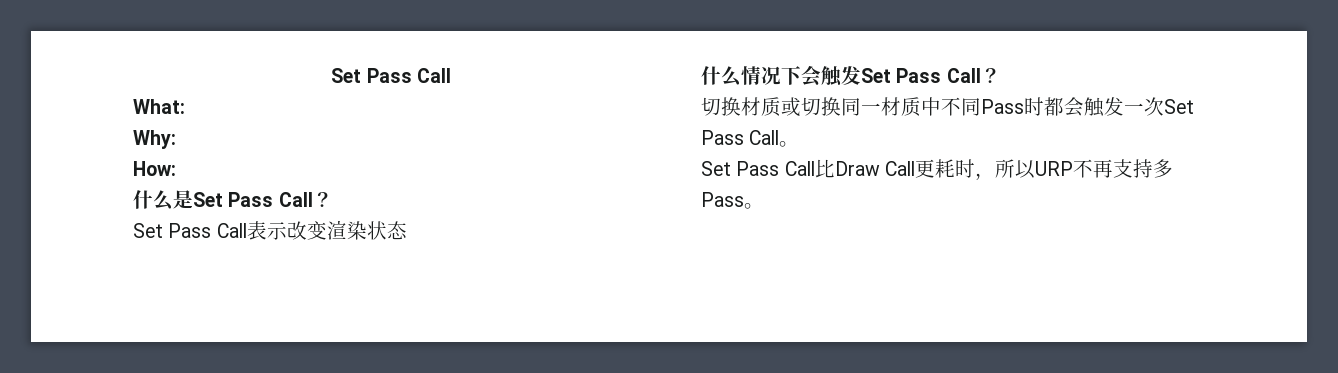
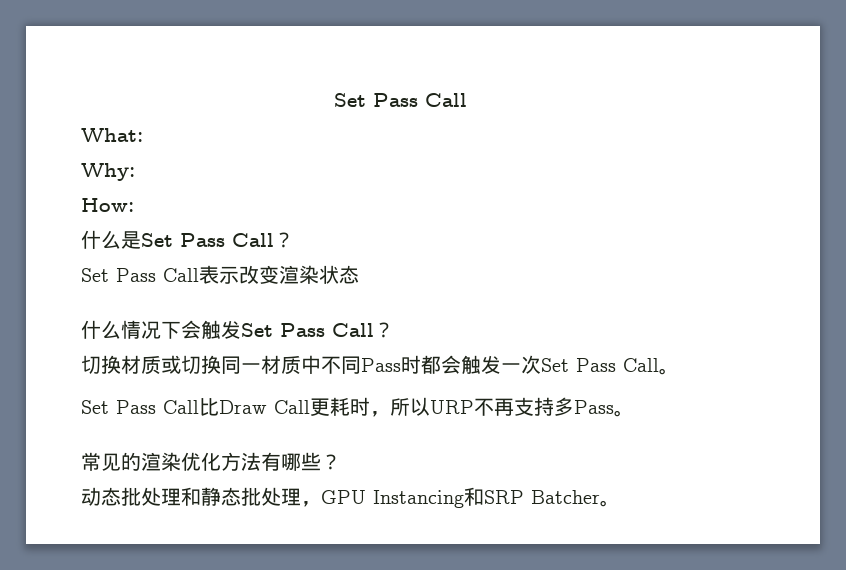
+ 常见的渲染优化方法有哪些？
+ 动态批处理和静态批处理，GPU Instancing和SRP Batcher。

